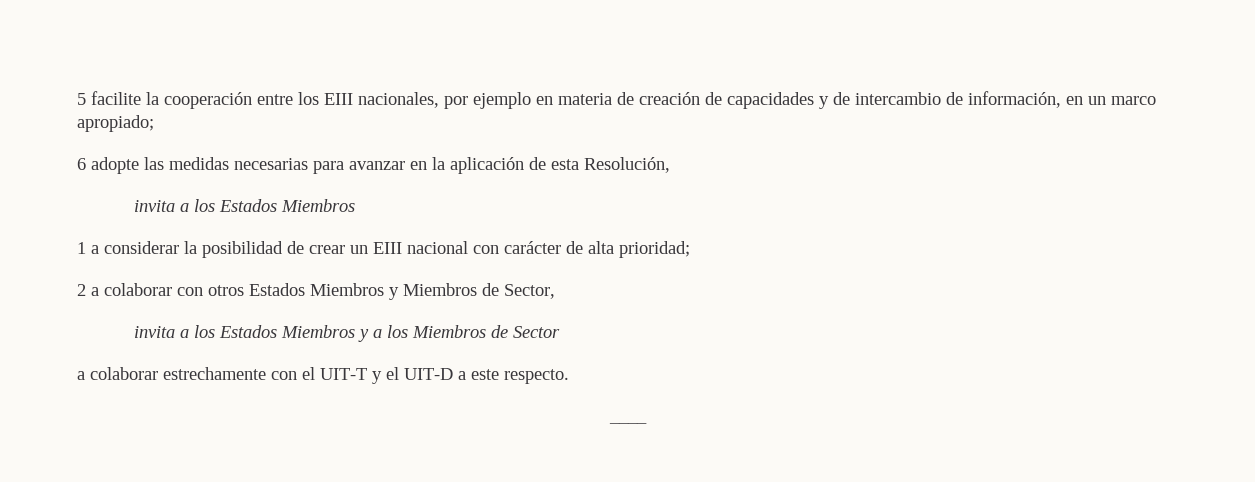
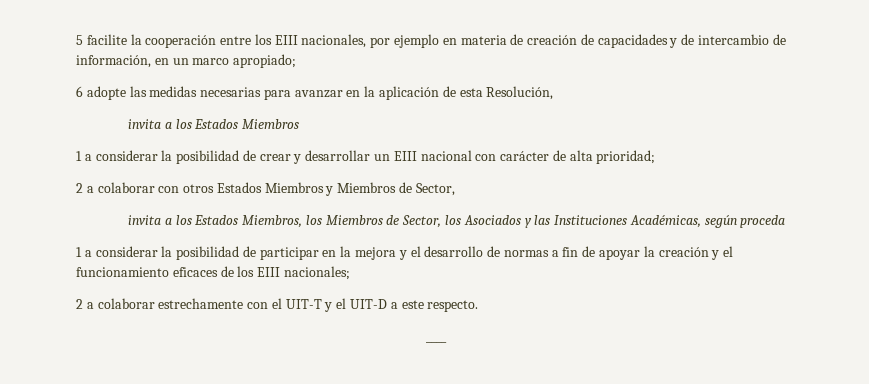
- 1 a considerar la posibilidad de crear un EIII nacional con carácter de alta prioridad;
+ 1 a considerar la posibilidad de crear y desarrollar un EIII nacional con carácter de alta prioridad;
- invita a los Estados Miembros y a los Miembros de Sector
- a colaborar estrechamente con el UIT-T y el UIT-D a este respecto.
+ invita a los Estados Miembros, los Miembros de Sector, los Asociados y las Instituciones Académicas, según proceda
+ 1 a considerar la posibilidad de participar en la mejora y el desarrollo de normas a fin de apoyar la creación y el funcionamiento eficaces de los EIII nacionales;
+ 2 a colaborar estrechamente con el UIT-T y el UIT-D a este respecto.

